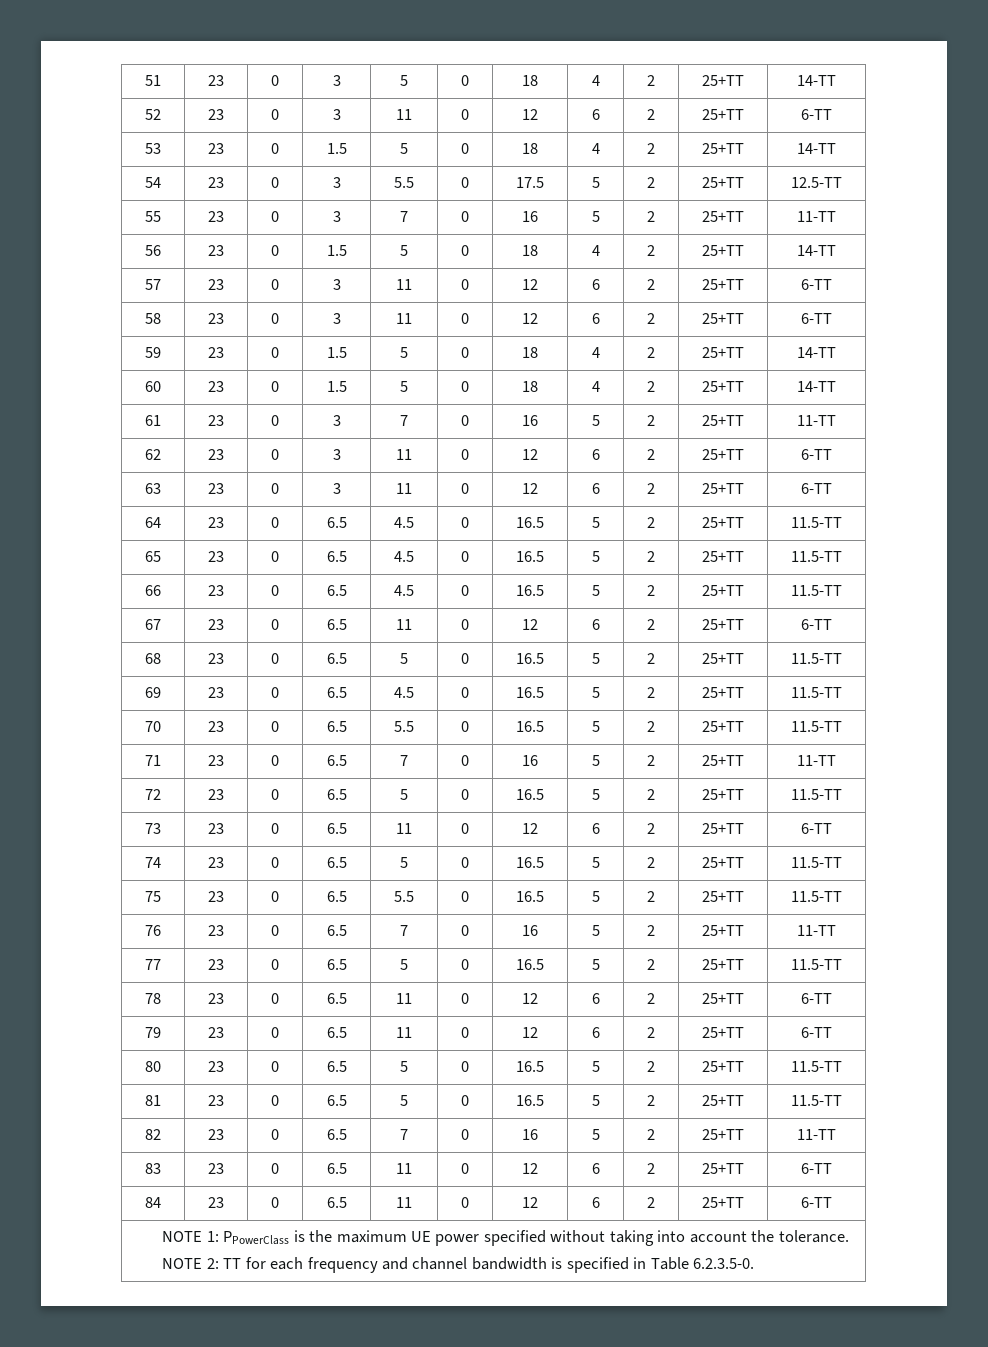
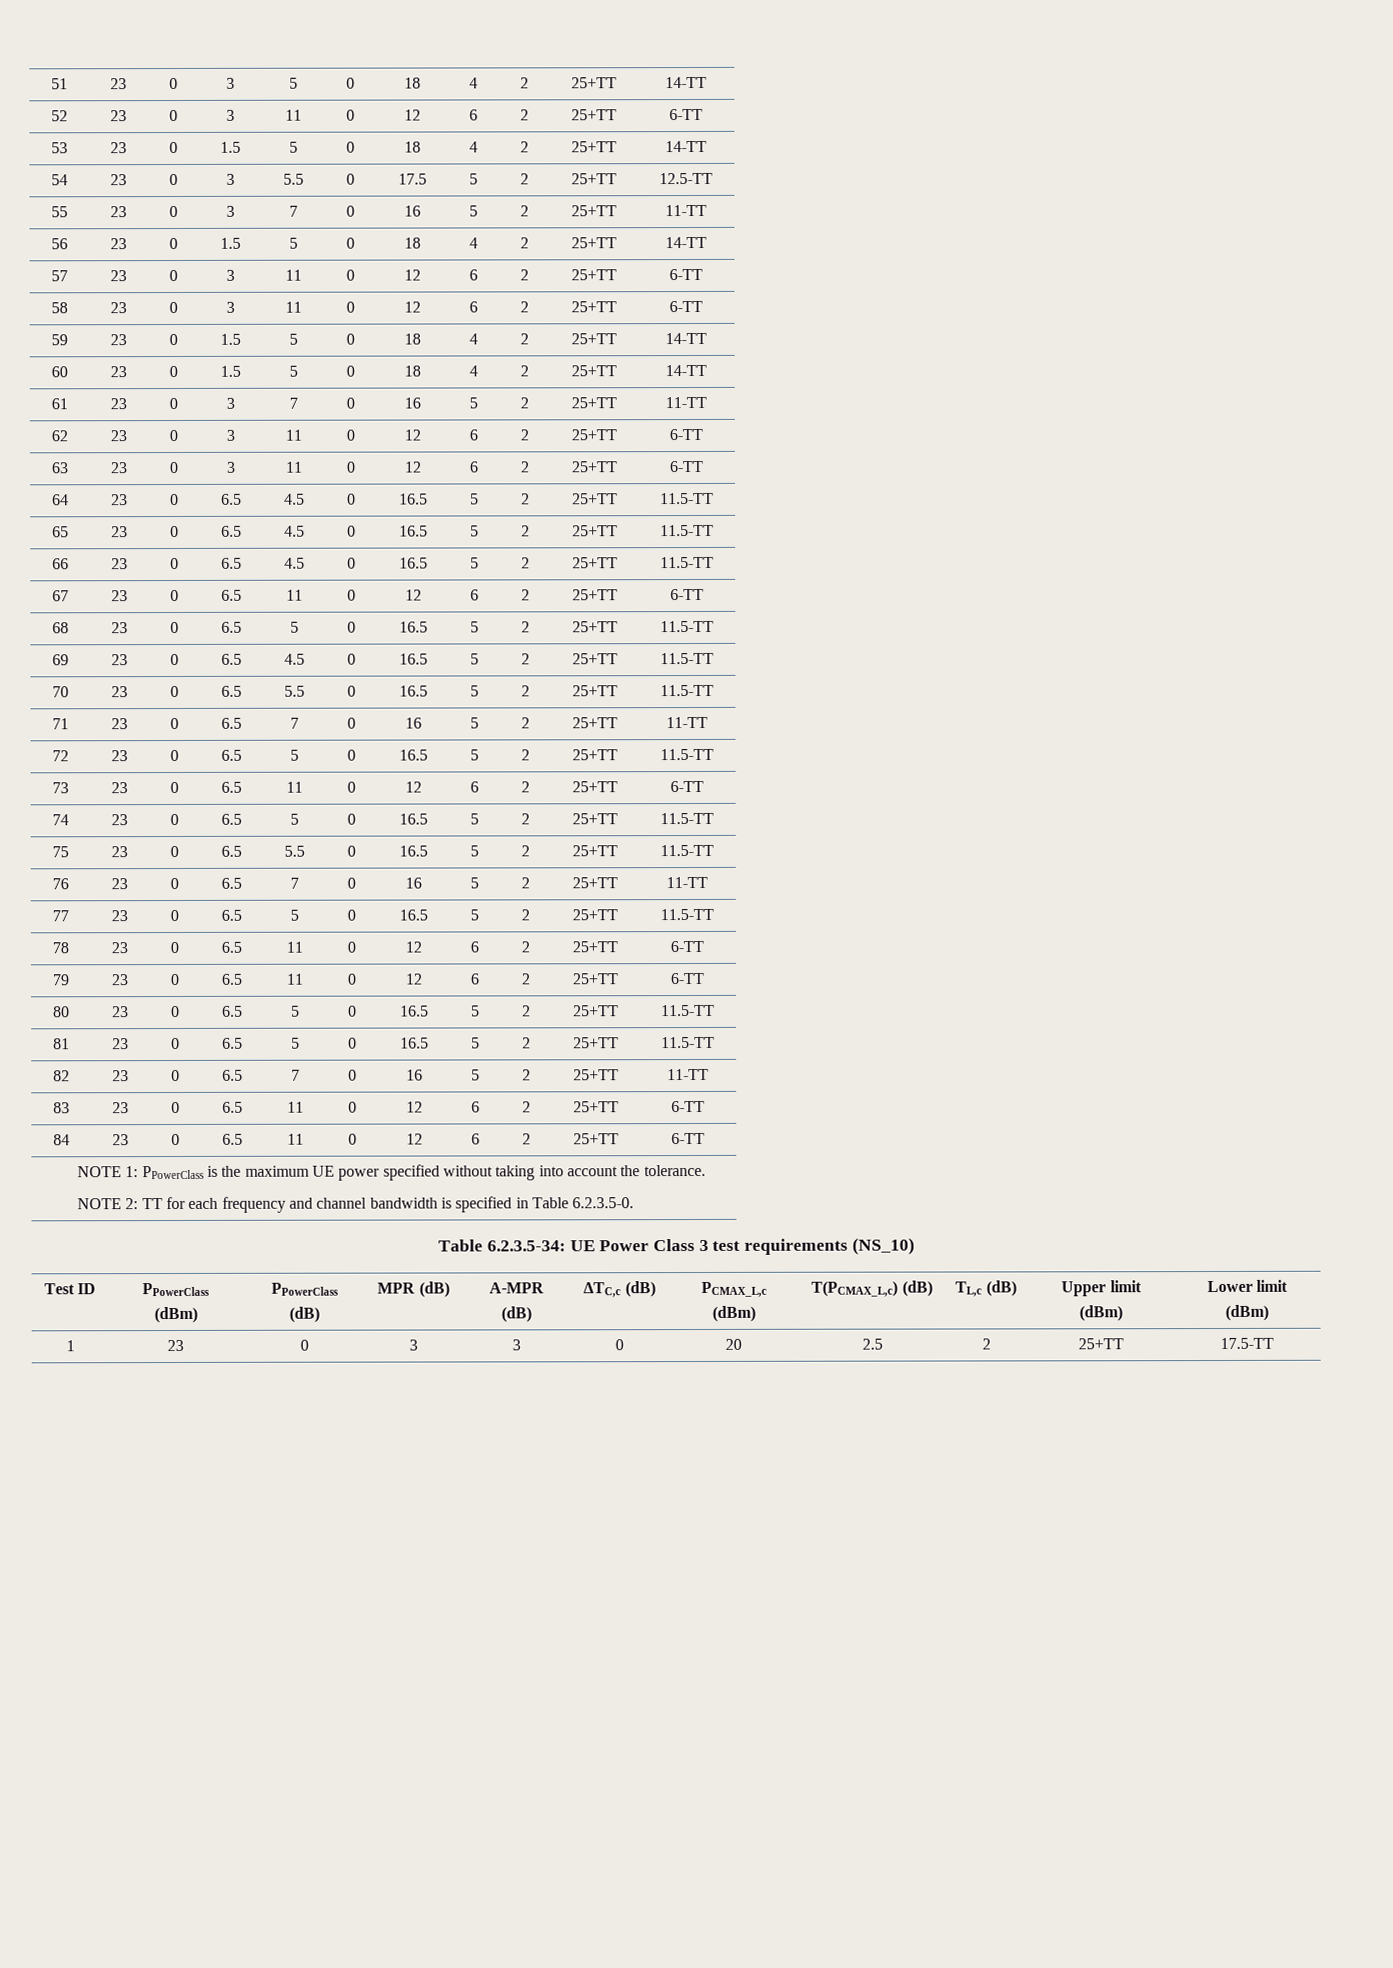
+ Table 6.2.3.5-34: UE Power Class 3 test requirements (NS_10)
+ Test ID | PPowerClass (dBm) | PPowerClass (dB) | MPR (dB) | A-MPR (dB) | ΔTC,c (dB) | PCMAX_L,c (dBm) | T(PCMAX_L,c) (dB) | TL,c (dB) | Upper limit (dBm) | Lower limit (dBm)
+ 1 | 23 | 0 | 3 | 3 | 0 | 20 | 2.5 | 2 | 25+TT | 17.5-TT

